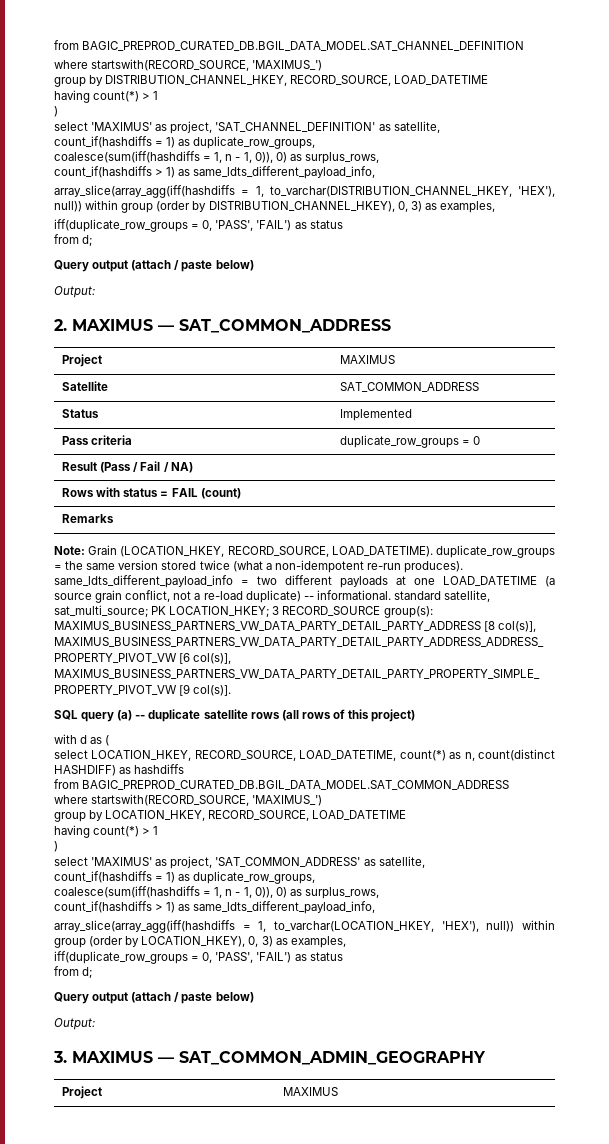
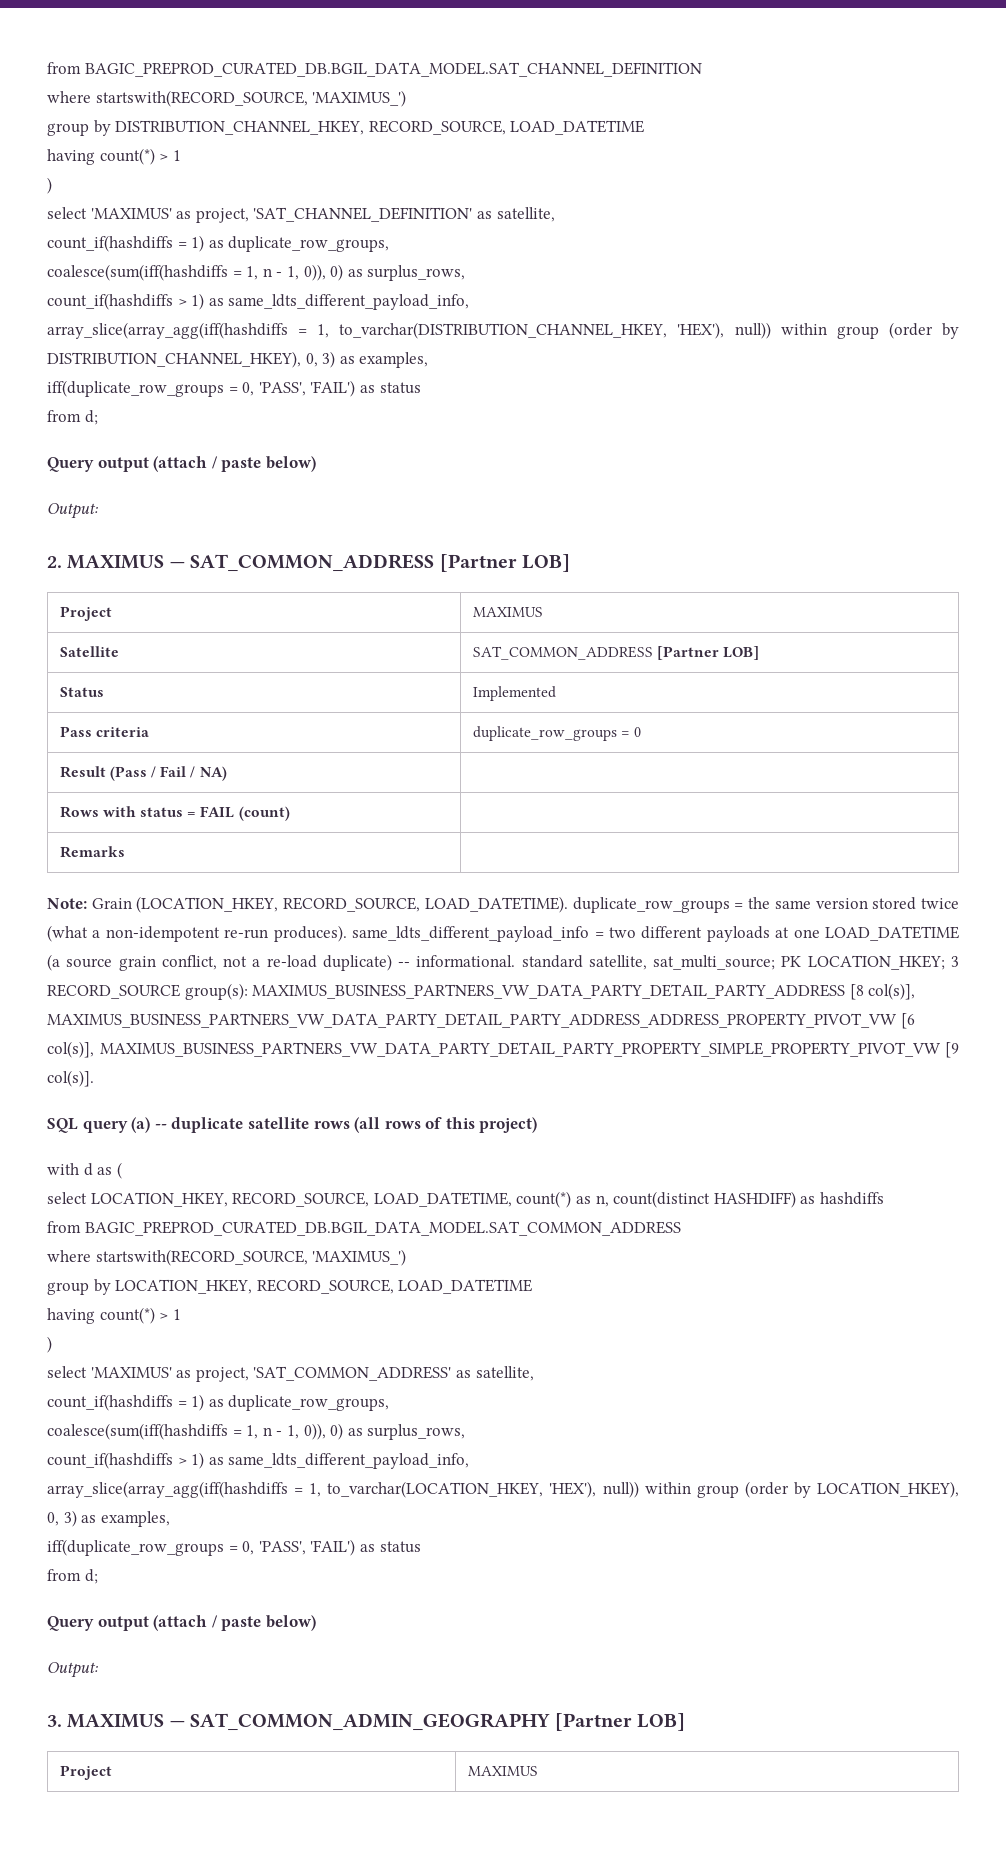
- 2. MAXIMUS — SAT_COMMON_ADDRESS
+ 2. MAXIMUS — SAT_COMMON_ADDRESS [Partner LOB]
- Satellite | SAT_COMMON_ADDRESS
+ Satellite | SAT_COMMON_ADDRESS [Partner LOB]
- 3. MAXIMUS — SAT_COMMON_ADMIN_GEOGRAPHY
+ 3. MAXIMUS — SAT_COMMON_ADMIN_GEOGRAPHY [Partner LOB]

